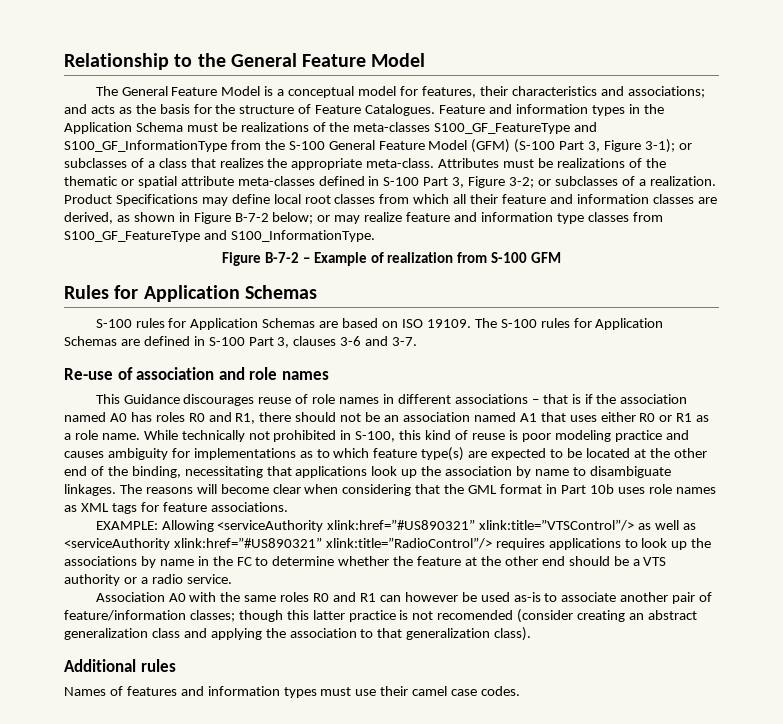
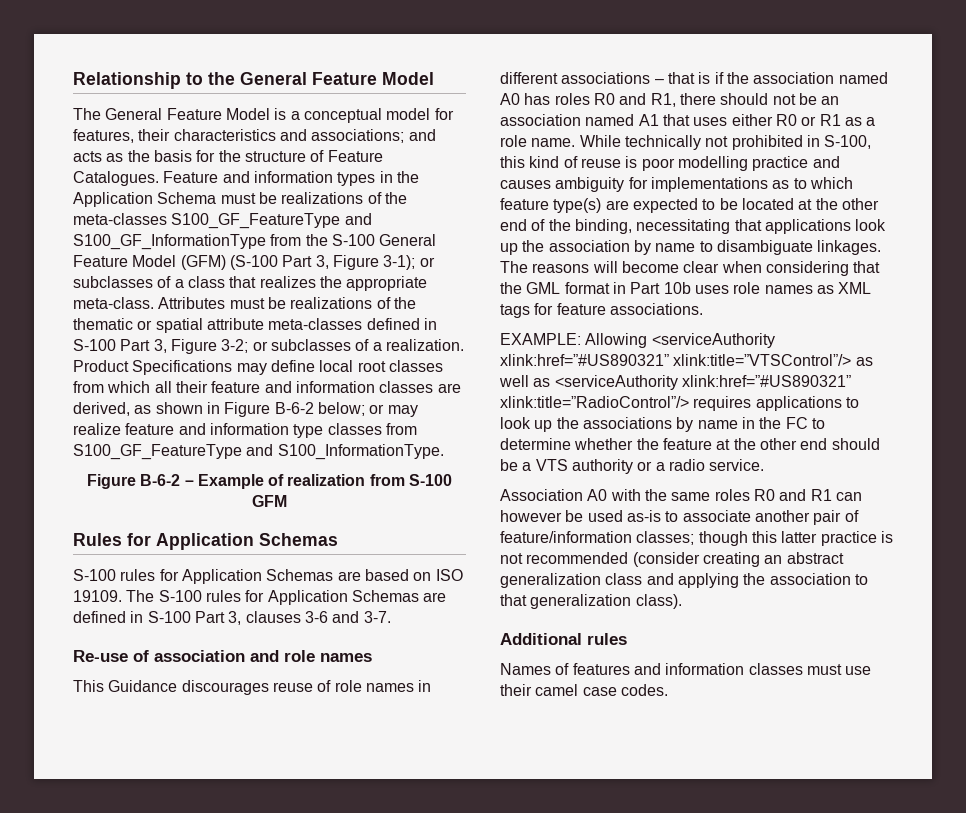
- Product Specifications may define local root classes from which all their feature and information classes are derived, as shown in Figure B-7-2 below; or may realize feature and information type classes from S100_GF_FeatureType and S100_InformationType.
+ Product Specifications may define local root classes from which all their feature and information classes are derived, as shown in Figure B-6-2 below; or may realize feature and information type classes from S100_GF_FeatureType and S100_InformationType.
- Figure B-7-2 – Example of realization from S-100 GFM
+ Figure B-6-2 – Example of realization from S-100 GFM
- While technically not prohibited in S-100, this kind of reuse is poor modeling practice and causes ambiguity for implementations as to which feature type(s) are expected to be located at the other end of the binding, necessitating that applications look up the association by name to disambiguate linkages.
+ While technically not prohibited in S-100, this kind of reuse is poor modelling practice and causes ambiguity for implementations as to which feature type(s) are expected to be located at the other end of the binding, necessitating that applications look up the association by name to disambiguate linkages.
- Association A0 with the same roles R0 and R1 can however be used as-is to associate another pair of feature/information classes; though this latter practice is not recomended (consider creating an abstract generalization class and applying the association to that generalization class).
+ Association A0 with the same roles R0 and R1 can however be used as-is to associate another pair of feature/information classes; though this latter practice is not recommended (consider creating an abstract generalization class and applying the association to that generalization class).
- Names of features and information types must use their camel case codes.
+ Names of features and information classes must use their camel case codes.

